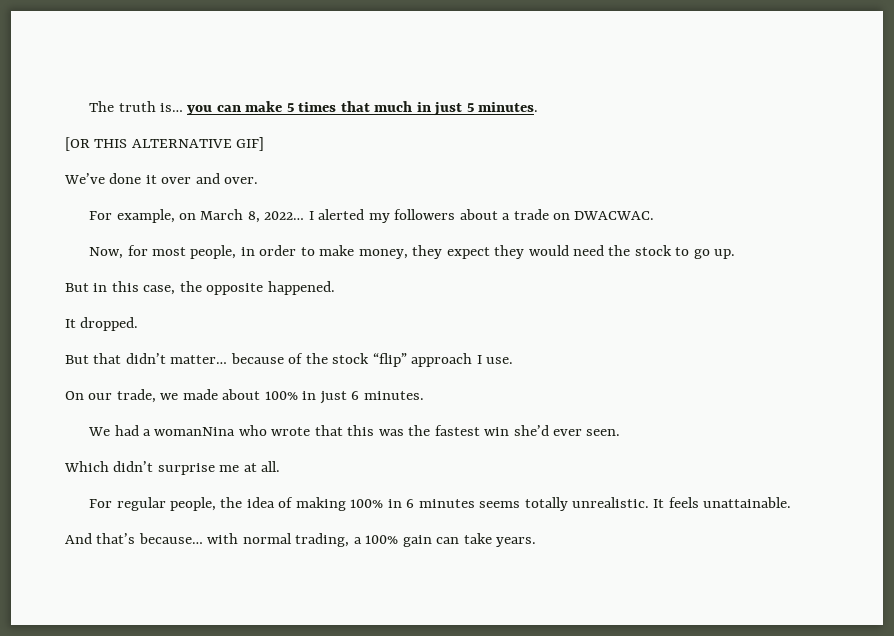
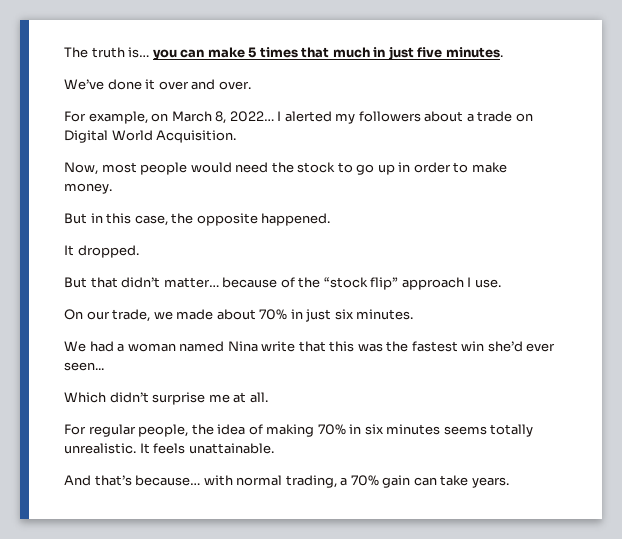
- The truth is… you can make 5 times that much in just 5 minutes.
- [OR THIS ALTERNATIVE GIF]
+ The truth is… you can make 5 times that much in just five minutes.
- I alerted my followers about a trade on DWACWAC.
- Now, for most people, in order to make money, they expect they would need the stock to go up.
+ I alerted my followers about a trade on Digital World Acquisition.
+ Now, most people would need the stock to go up in order to make money.
- But that didn’t matter… because of the stock “flip” approach I use.
+ But that didn’t matter… because of the “stock flip” approach I use.
- On our trade, we made about 100% in just 6 minutes.
+ On our trade, we made about 70% in just six minutes.
- We had a womanNina who wrote that this was the fastest win she’d ever seen.
+ We had a woman named Nina write that this was the fastest win she’d ever seen...
- For regular people, the idea of making 100% in 6 minutes seems totally unrealistic.
+ For regular people, the idea of making 70% in six minutes seems totally unrealistic.
- And that’s because… with normal trading, a 100% gain can take years.
+ And that’s because… with normal trading, a 70% gain can take years.

